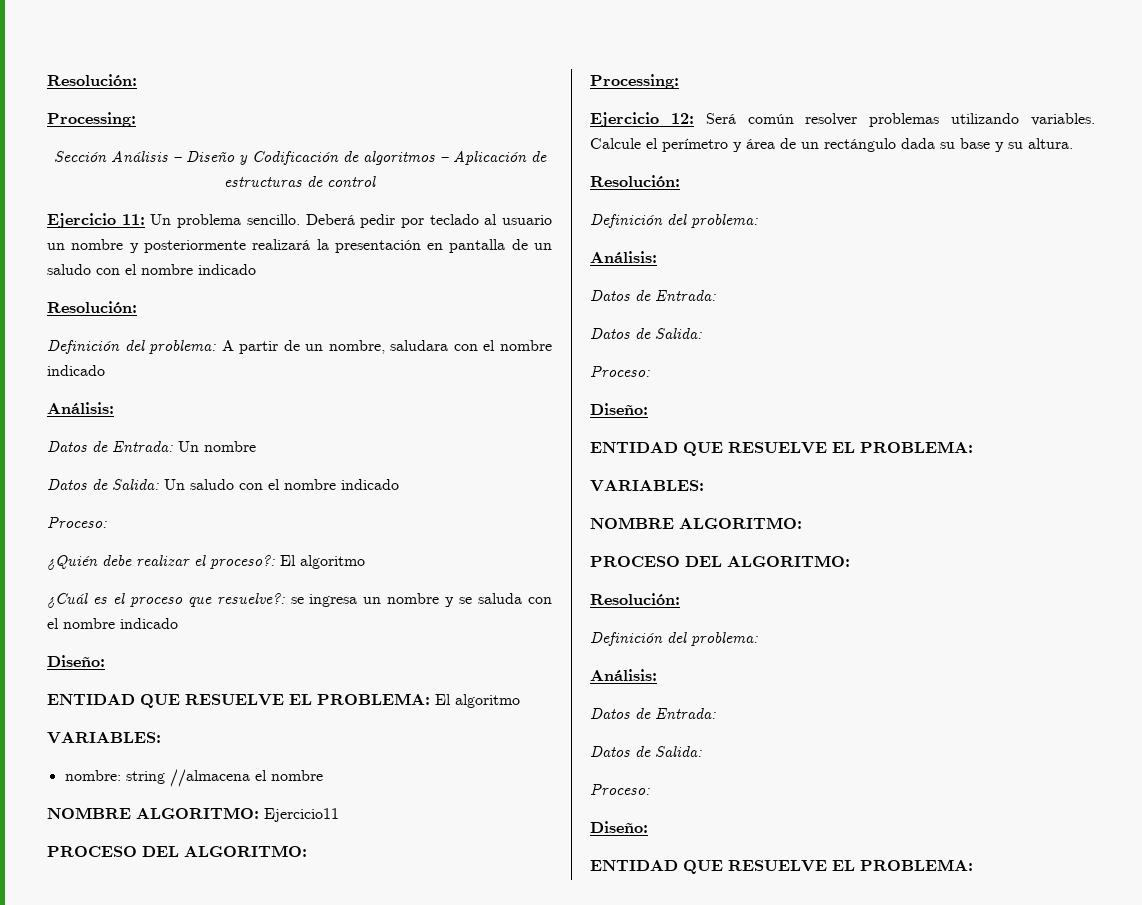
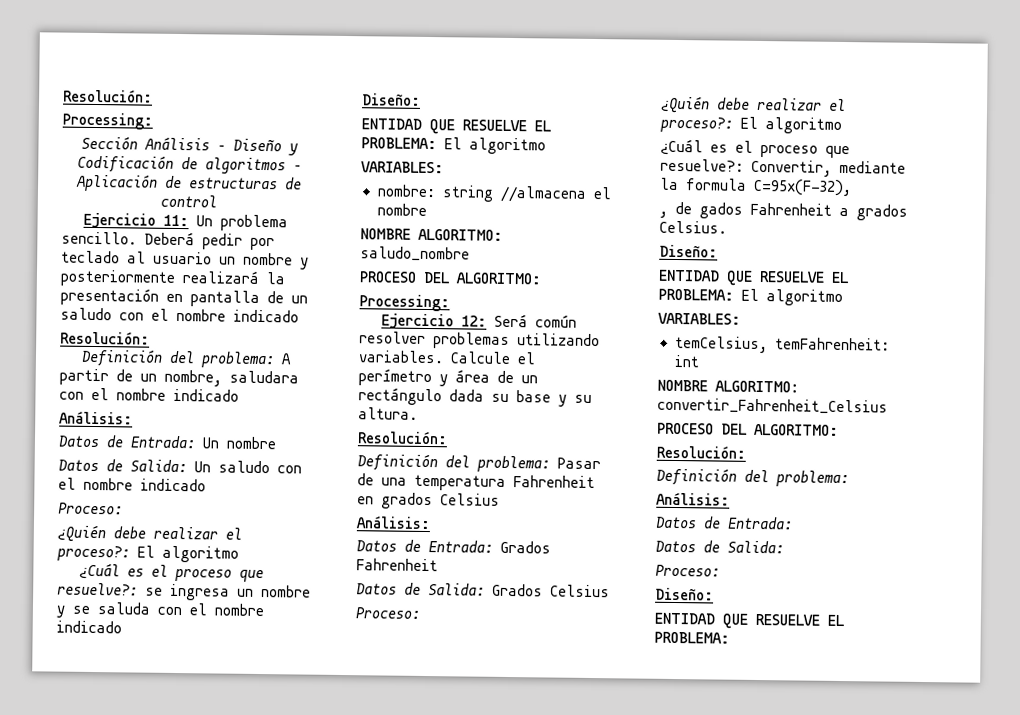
- NOMBRE ALGORITMO: Ejercicio11
+ NOMBRE ALGORITMO: saludo_nombre
  Calcule el perímetro y área de un rectángulo dada su base y su altura.
  Resolución:
- Definición del problema:
+ Definición del problema: Pasar de una temperatura Fahrenheit en grados Celsius
  Análisis:
- Datos de Entrada:
- Datos de Salida:
+ Datos de Entrada: Grados Fahrenheit
+ Datos de Salida: Grados Celsius
  Proceso:
+ ¿Quién debe realizar el proceso?: El algoritmo
+ ¿Cuál es el proceso que resuelve?: Convertir, mediante la formula C=95×(F−32),
+ , de gados Fahrenheit a grados Celsius.
  Diseño:
- ENTIDAD QUE RESUELVE EL PROBLEMA:
+ ENTIDAD QUE RESUELVE EL PROBLEMA: El algoritmo
  VARIABLES:
- NOMBRE ALGORITMO:
+ temCelsius, temFahrenheit: int
+ NOMBRE ALGORITMO: convertir_Fahrenheit_Celsius

